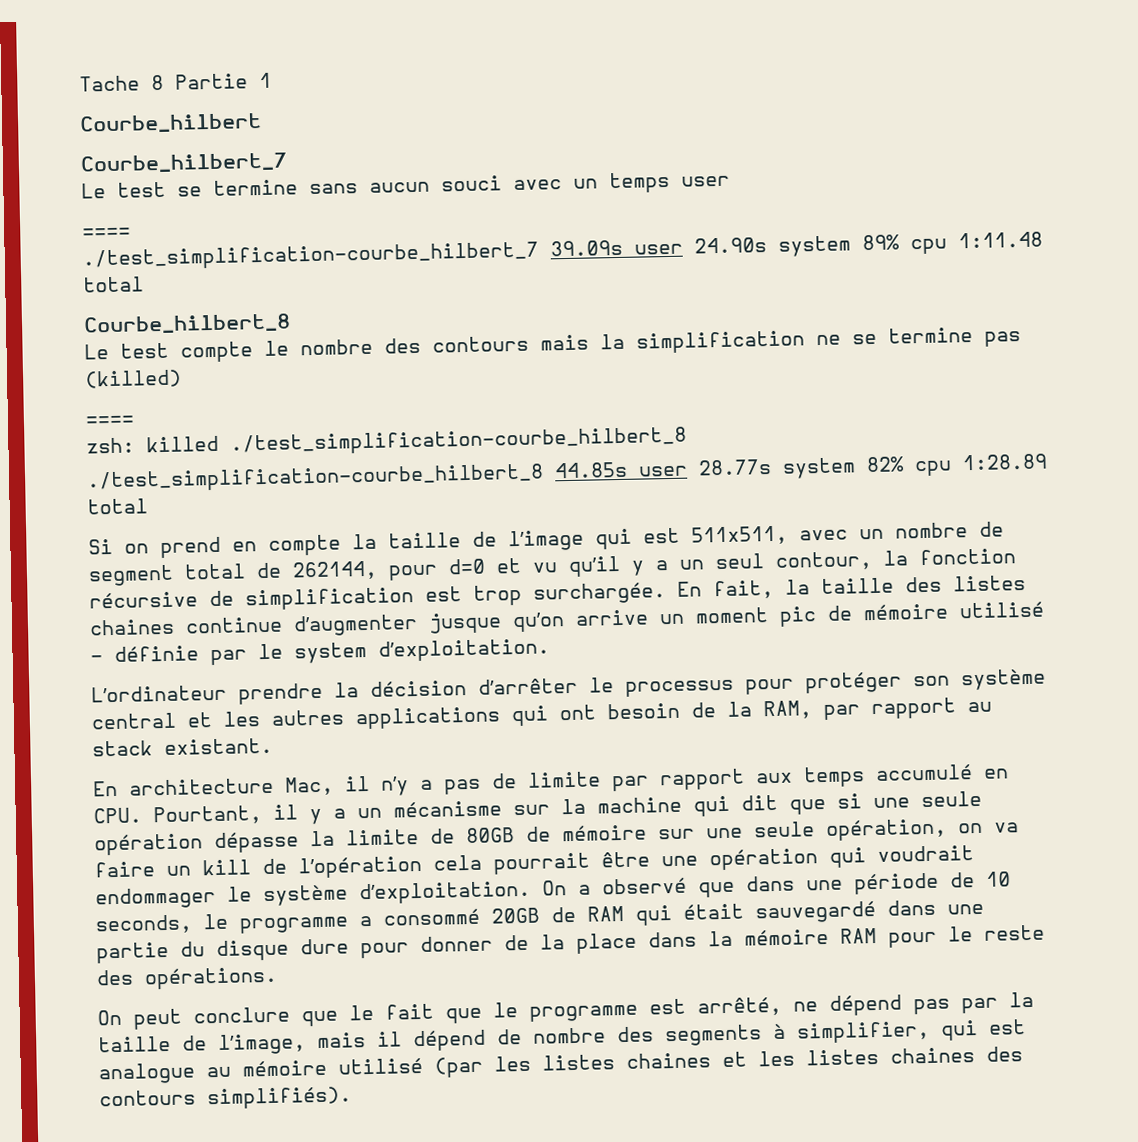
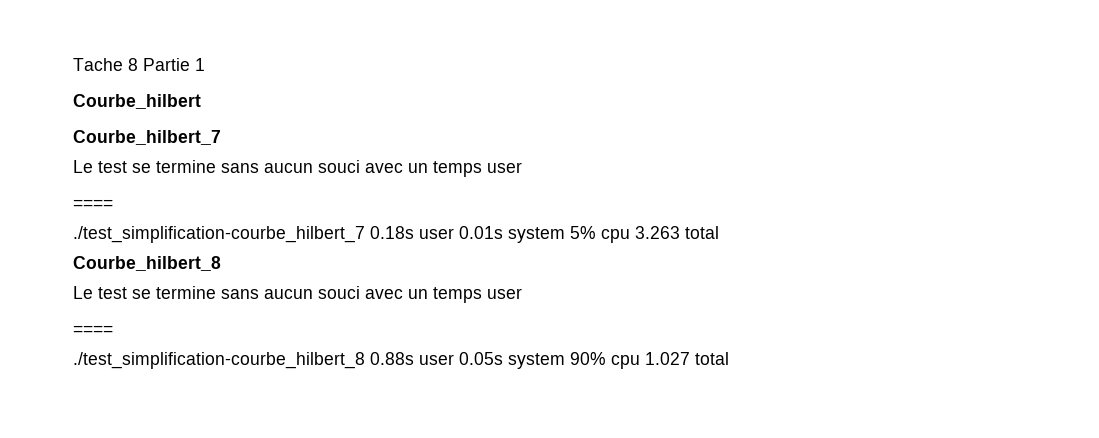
- ./test_simplification-courbe_hilbert_7 39.09s user 24.90s system 89% cpu 1:11.48 total
+ ./test_simplification-courbe_hilbert_7 0.18s user 0.01s system 5% cpu 3.263 total
  Courbe_hilbert_8
- Le test compte le nombre des contours mais la simplification ne se termine pas (killed)
+ Le test se termine sans aucun souci avec un temps user
  ====
- zsh: killed ./test_simplification-courbe_hilbert_8
- ./test_simplification-courbe_hilbert_8 44.85s user 28.77s system 82% cpu 1:28.89 total
- Si on prend en compte la taille de l’image qui est 511x511, avec un nombre de segment total de 262144, pour d=0 et vu qu’il y a un seul contour, la fonction récursive de simplification est trop surchargée. En fait, la taille des listes chaines continue d’augmenter jusque qu’on arrive un moment pic de mémoire utilisé – définie par le system d’exploitation.
- L’ordinateur prendre la décision d’arrêter le processus pour protéger son système central et les autres applications qui ont besoin de la RAM, par rapport au stack existant.
- En architecture Mac, il n’y a pas de limite par rapport aux temps accumulé en CPU. Pourtant, il y a un mécanisme sur la machine qui dit que si une seule opération dépasse la limite de 80GB de mémoire sur une seule opération, on va faire un kill de l’opération cela pourrait être une opération qui voudrait endommager le système d’exploitation. On a observé que dans une période de 10 seconds, le programme a consommé 20GB de RAM qui était sauvegardé dans une partie du disque dure pour donner de la place dans la mémoire RAM pour le reste des opérations.
- On peut conclure que le fait que le programme est arrêté, ne dépend pas par la taille de l’image, mais il dépend de nombre des segments à simplifier, qui est analogue au mémoire utilisé (par les listes chaines et les listes chaines des contours simplifiés).
+ ./test_simplification-courbe_hilbert_8 0.88s user 0.05s system 90% cpu 1.027 total

